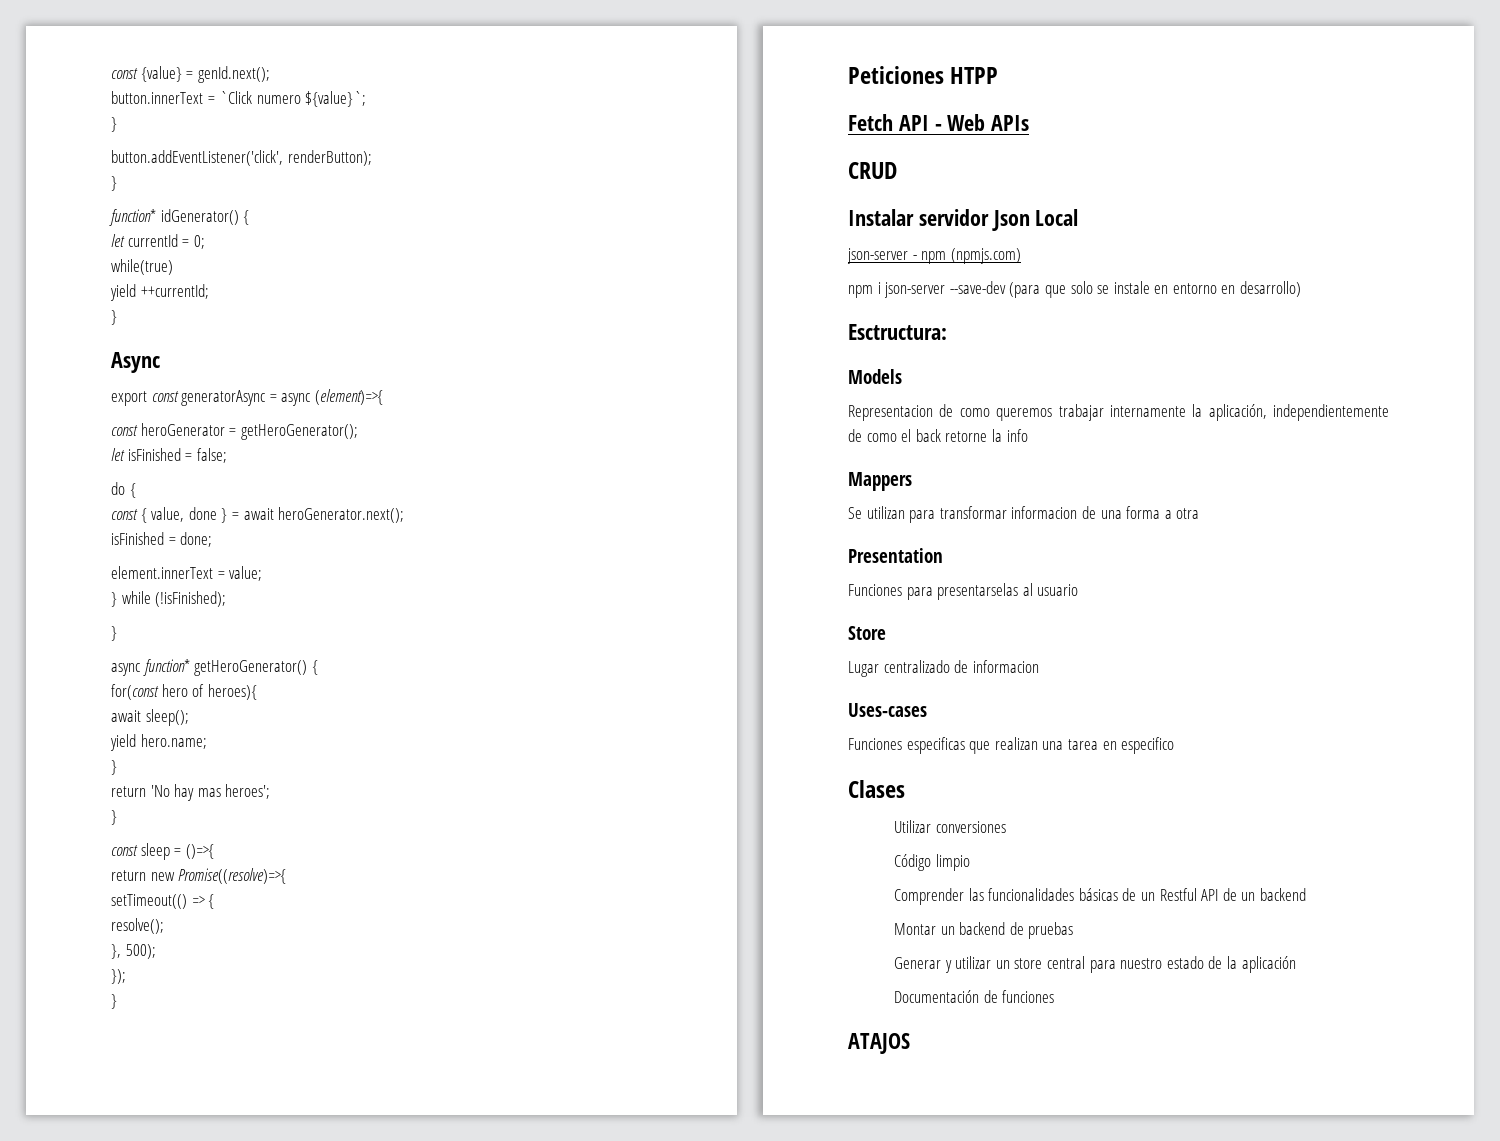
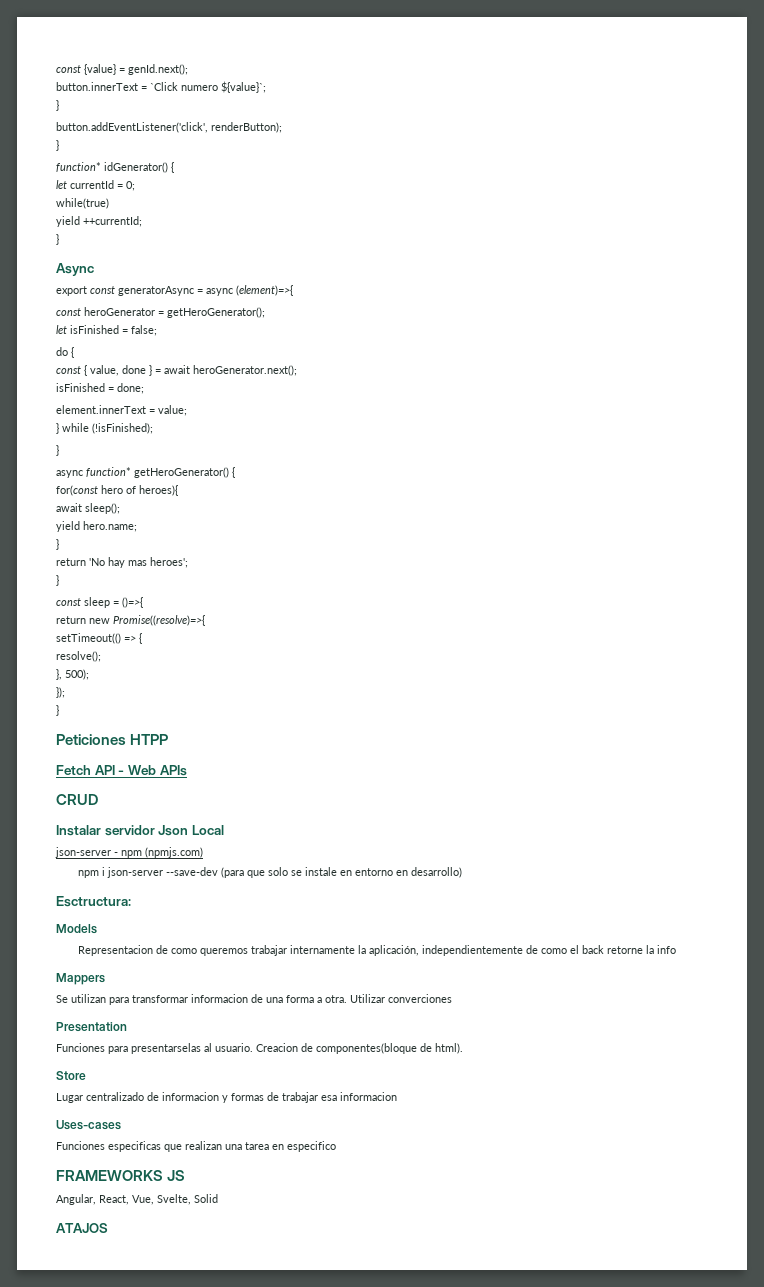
- Se utilizan para transformar informacion de una forma a otra
+ Se utilizan para transformar informacion de una forma a otra. Utilizar converciones
- Funciones para presentarselas al usuario
+ Funciones para presentarselas al usuario. Creacion de componentes(bloque de html).
- Lugar centralizado de informacion
+ Lugar centralizado de informacion y formas de trabajar esa informacion
- Clases
- Utilizar conversiones
- Código limpio
- Comprender las funcionalidades básicas de un Restful API de un backend
- Montar un backend de pruebas
- Generar y utilizar un store central para nuestro estado de la aplicación
- Documentación de funciones
+ FRAMEWORKS JS
+ Angular, React, Vue, Svelte, Solid

